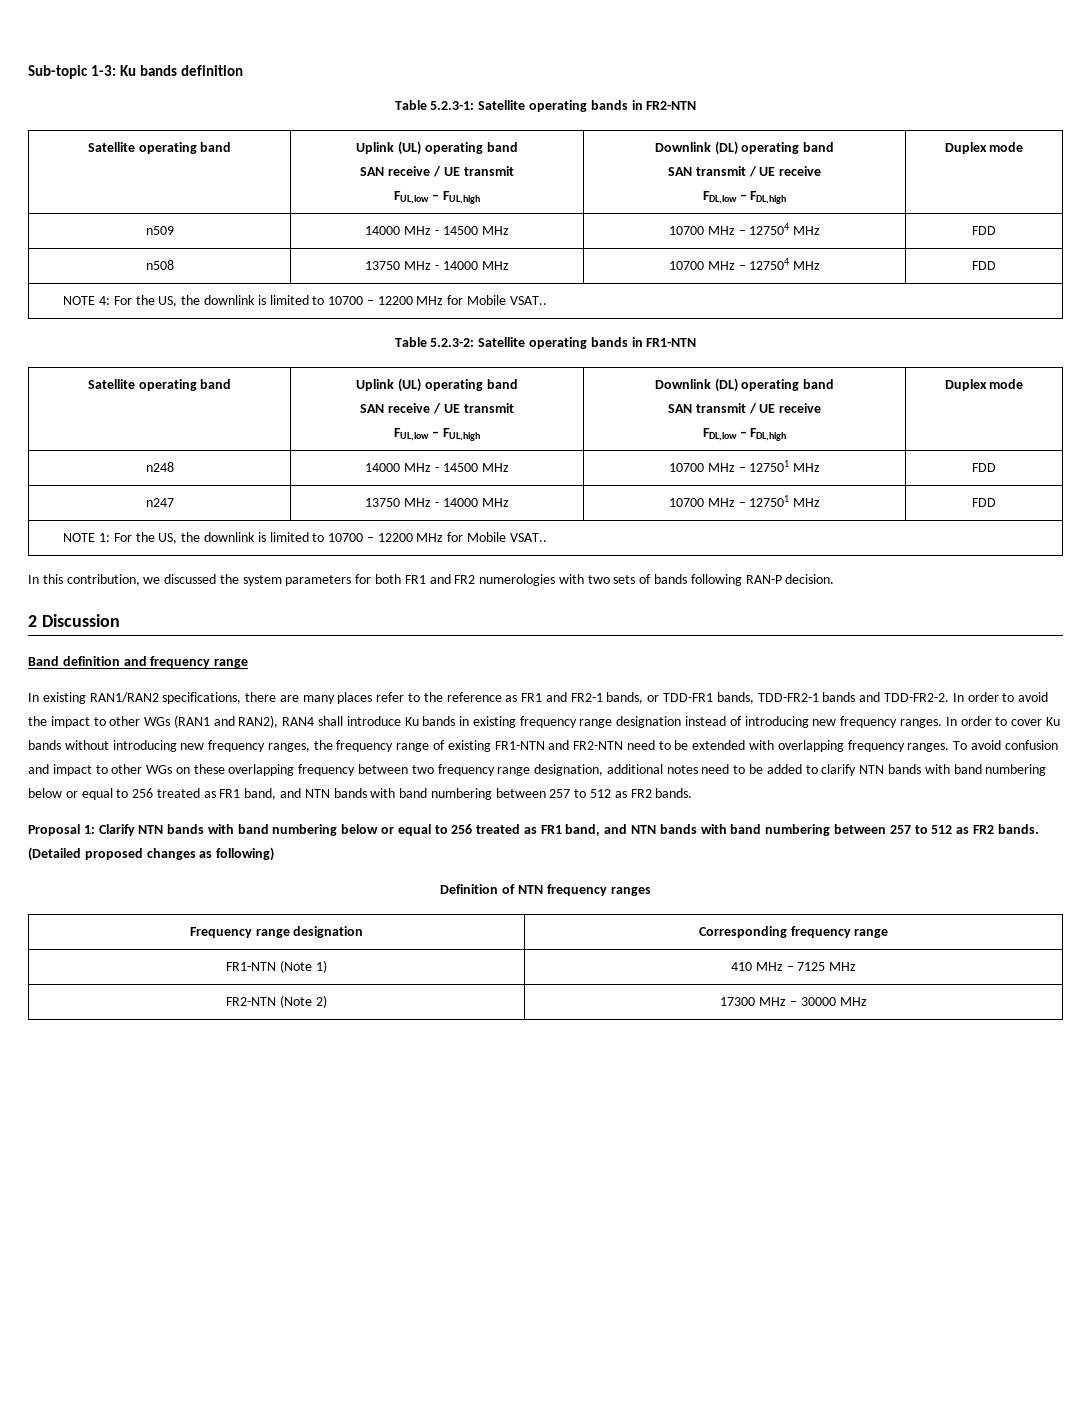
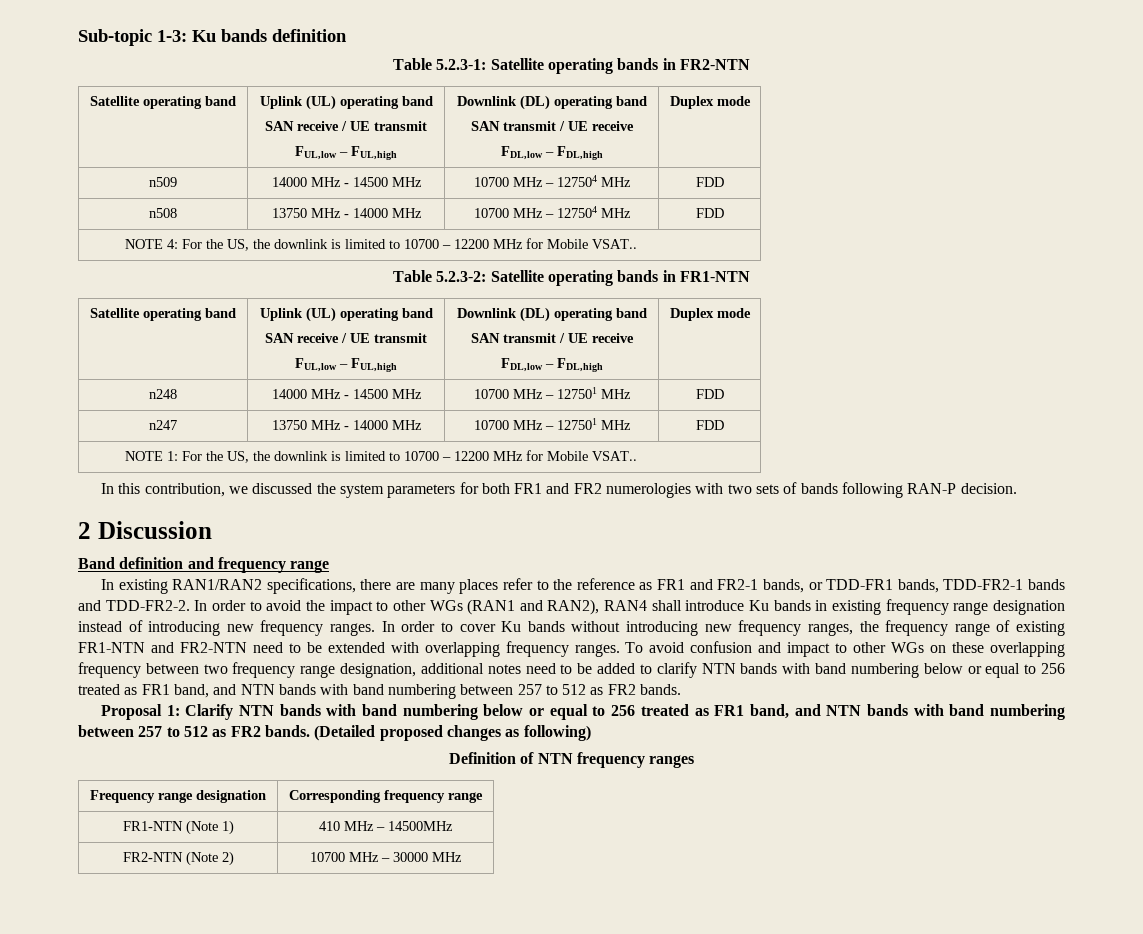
- FR1-NTN (Note 1) | 410 MHz – 7125 MHz
+ FR1-NTN (Note 1) | 410 MHz – 14500MHz
- FR2-NTN (Note 2) | 17300 MHz – 30000 MHz
+ FR2-NTN (Note 2) | 10700 MHz – 30000 MHz

